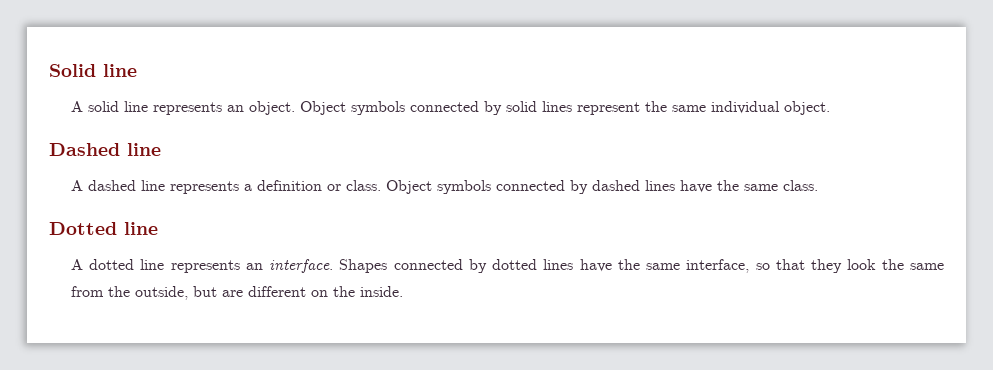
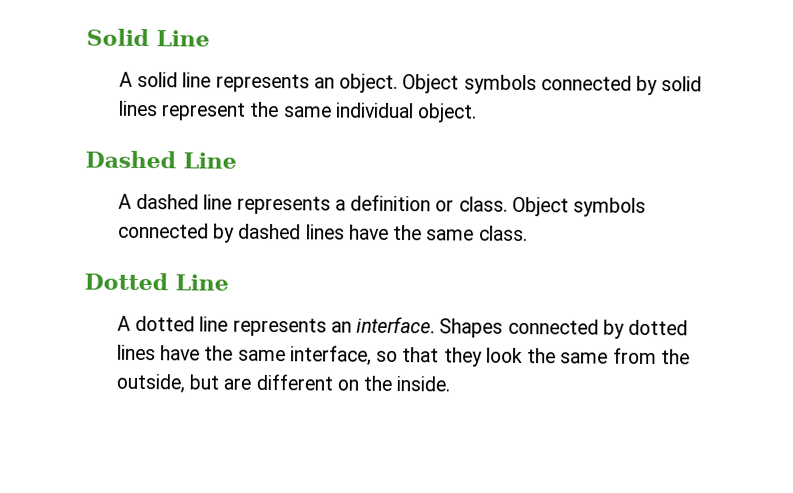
- Solid line
+ Solid Line
- Dashed line
+ Dashed Line
- Dotted line
+ Dotted Line

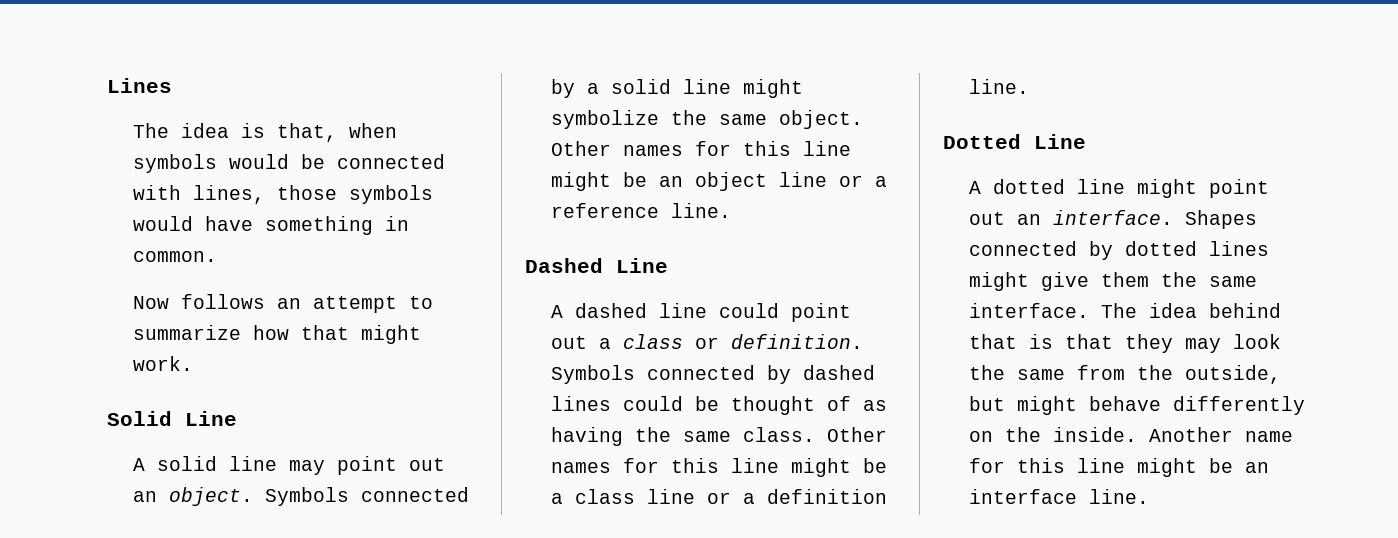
+ Lines
+ The idea is that, when symbols would be connected with lines, those symbols would have something in common.
+ Now follows an attempt to summarize how that might work.
- A solid line represents an object. Object symbols connected by solid lines represent the same individual object.
+ A solid line may point out an object. Symbols connected by a solid line might symbolize the same object. Other names for this line might be an object line or a reference line.
- A dashed line represents a definition or class. Object symbols connected by dashed lines have the same class.
+ A dashed line could point out a class or definition. Symbols connected by dashed lines could be thought of as having the same class. Other names for this line might be a class line or a definition line.
- A dotted line represents an interface.
+ A dotted line might point out an interface.
- Shapes connected by dotted lines have the same interface, so that they look the same from the outside, but are different on the inside.
+ Shapes connected by dotted lines might give them the same interface. The idea behind that is that they may look the same from the outside, but might behave differently on the inside. Another name for this line might be an interface line.

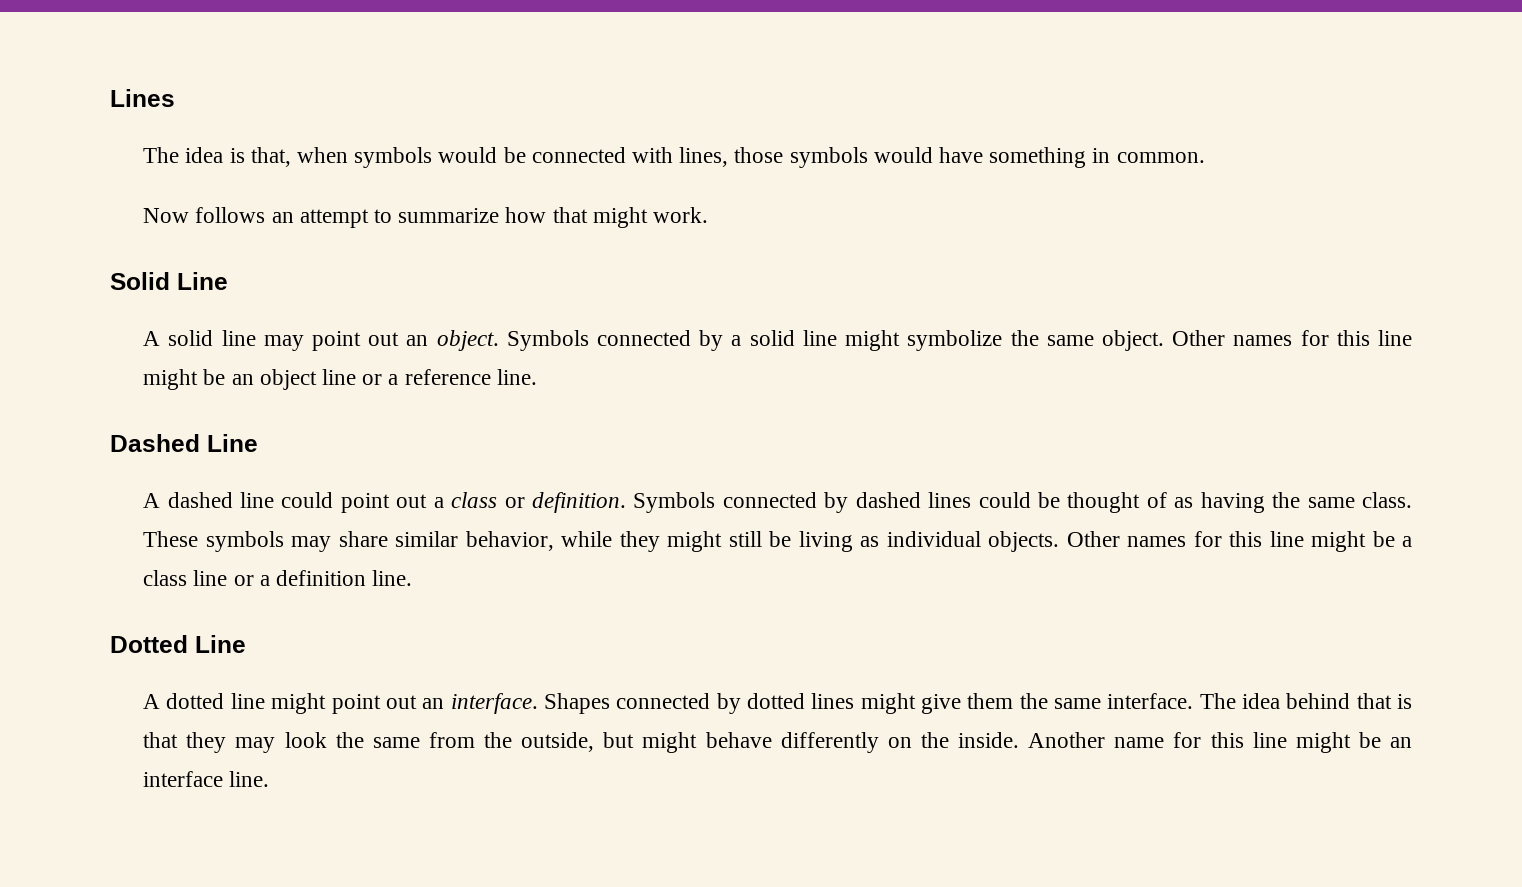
+ These symbols may share similar behavior, while they might still be living as individual objects.

